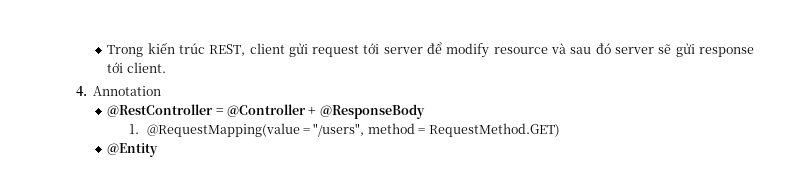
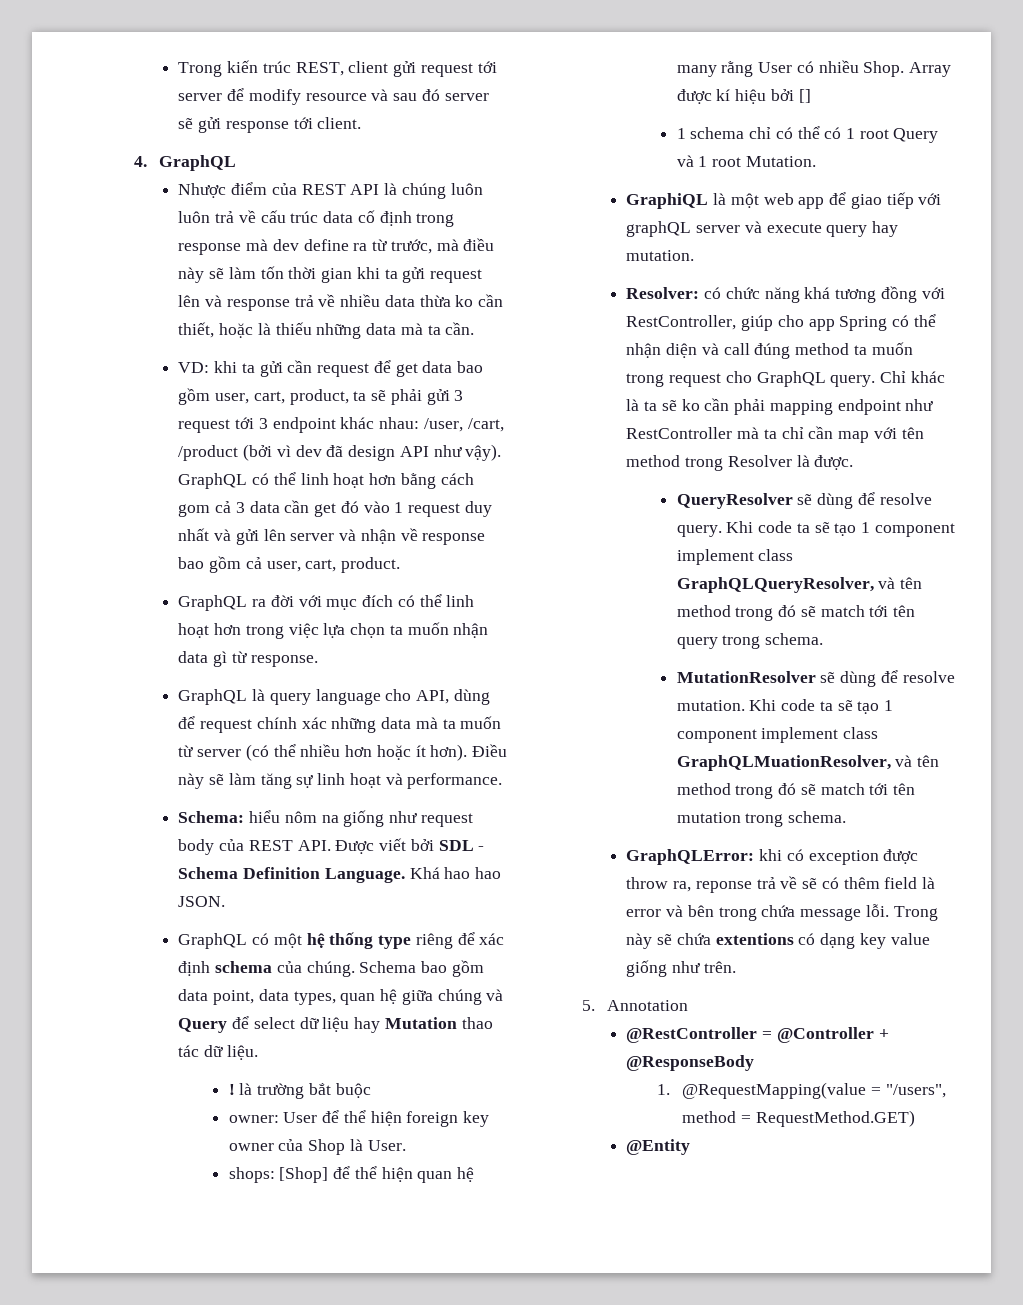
- 4. Annotation
+ 4. GraphQL
+ Nhược điểm của REST API là chúng luôn luôn trả về cấu trúc data cố định trong response mà dev define ra từ trước, mà điều này sẽ làm tốn thời gian khi ta gửi request lên và response trả về nhiều data thừa ko cần thiết, hoặc là thiếu những data mà ta cần.
+ VD: khi ta gửi cần request để get data bao gồm user, cart, product, ta sẽ phải gửi 3 request tới 3 endpoint khác nhau: /user, /cart, /product (bởi vì dev đã design API như vậy). GraphQL có thể linh hoạt hơn bằng cách gom cả 3 data cần get đó vào 1 request duy nhất và gửi lên server và nhận về response bao gồm cả user, cart, product.
+ GraphQL ra đời với mục đích có thể linh hoạt hơn trong việc lựa chọn ta muốn nhận data gì từ response.
+ GraphQL là query language cho API, dùng để request chính xác những data mà ta muốn từ server (có thể nhiều hơn hoặc ít hơn). Điều này sẽ làm tăng sự linh hoạt và performance.
+ Schema: hiểu nôm na giống như request body của REST API. Được viết bởi SDL - Schema Definition Language. Khá hao hao JSON.
+ GraphQL có một hệ thống type riêng để xác định schema của chúng. Schema bao gồm data point, data types, quan hệ giữa chúng và Query để select dữ liệu hay Mutation thao tác dữ liệu.
+ ! là trường bắt buộc
+ owner: User để thể hiện foreign key owner của Shop là User.
+ shops: [Shop] để thể hiện quan hệ many rằng User có nhiều Shop. Array được kí hiệu bởi []
+ 1 schema chỉ có thể có 1 root Query và 1 root Mutation.
+ GraphiQL là một web app để giao tiếp với graphQL server và execute query hay mutation.
+ Resolver: có chức năng khá tương đồng với RestController, giúp cho app Spring có thể nhận diện và call đúng method ta muốn trong request cho GraphQL query. Chỉ khác là ta sẽ ko cần phải mapping endpoint như RestController mà ta chỉ cần map với tên method trong Resolver là được.
+ QueryResolver sẽ dùng để resolve query. Khi code ta sẽ tạo 1 component implement class GraphQLQueryResolver, và tên method trong đó sẽ match tới tên query trong schema.
+ MutationResolver sẽ dùng để resolve mutation. Khi code ta sẽ tạo 1 component implement class GraphQLMuationResolver, và tên method trong đó sẽ match tới tên mutation trong schema.
+ GraphQLError: khi có exception được throw ra, reponse trả về sẽ có thêm field là error và bên trong chứa message lỗi. Trong này sẽ chứa extentions có dạng key value giống như trên.
+ 5. Annotation

